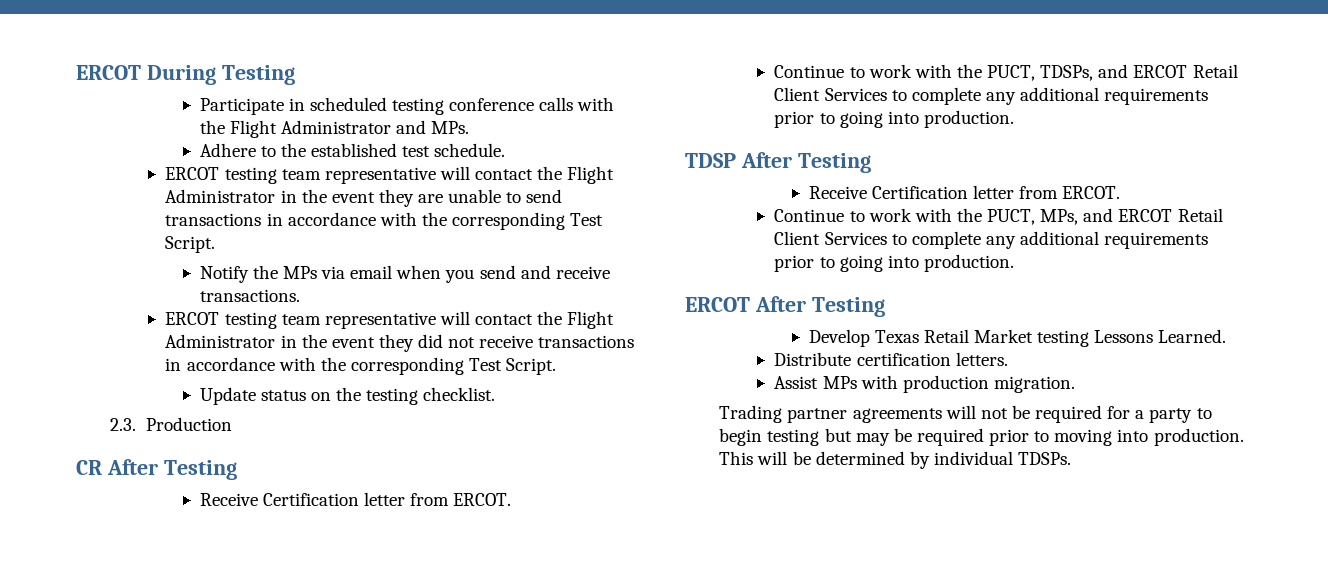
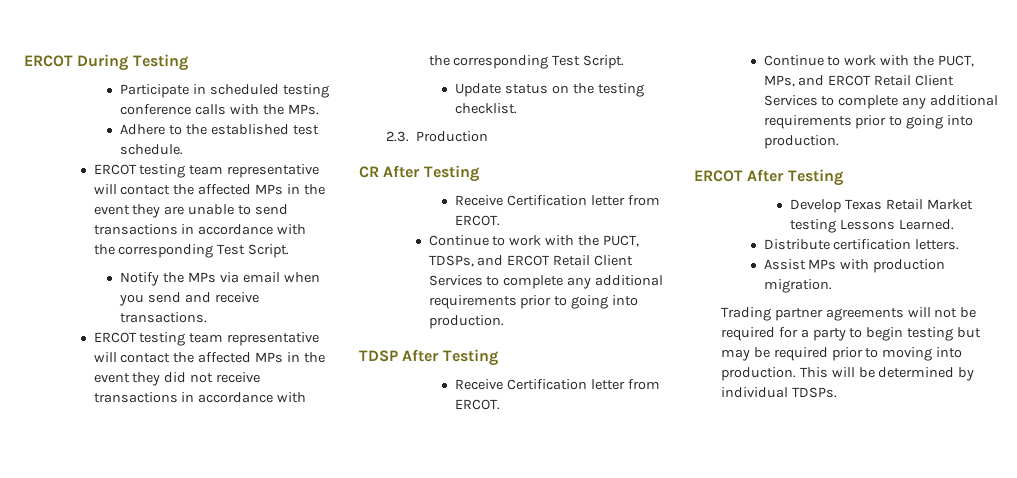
- Participate in scheduled testing conference calls with the Flight Administrator and MPs.
+ Participate in scheduled testing conference calls with the MPs.
- ERCOT testing team representative will contact the Flight Administrator in the event they are unable to send transactions in accordance with the corresponding Test Script.
+ ERCOT testing team representative will contact the affected MPs in the event they are unable to send transactions in accordance with the corresponding Test Script.
- ERCOT testing team representative will contact the Flight Administrator in the event they did not receive transactions in accordance with the corresponding Test Script.
+ ERCOT testing team representative will contact the affected MPs in the event they did not receive transactions in accordance with the corresponding Test Script.

